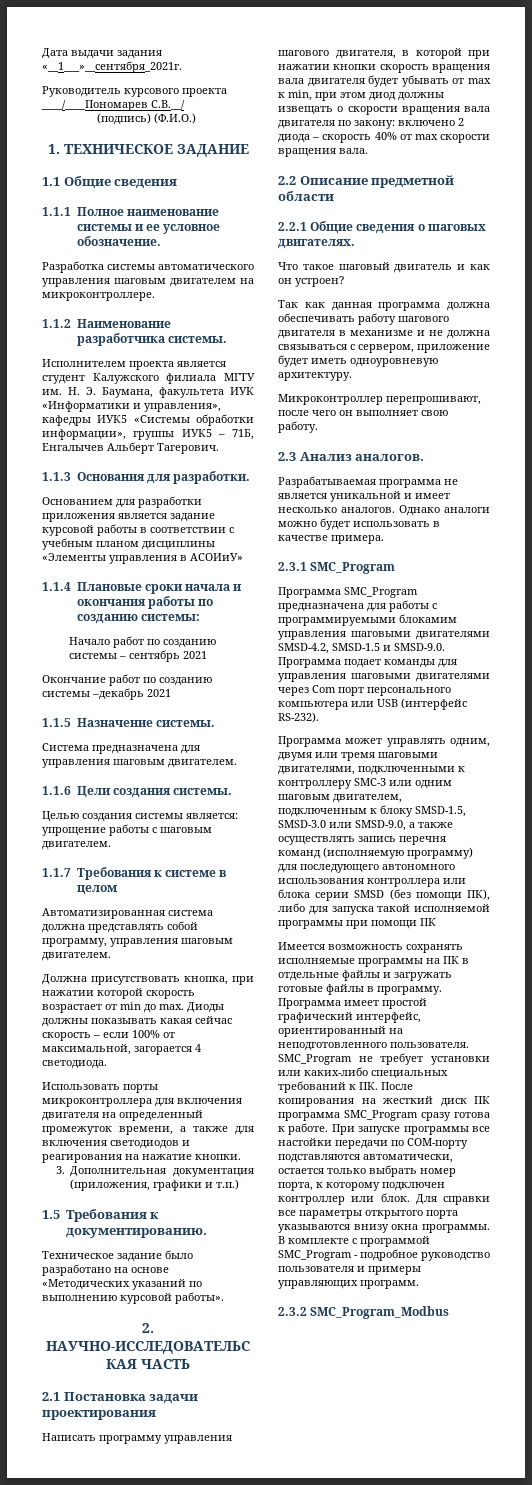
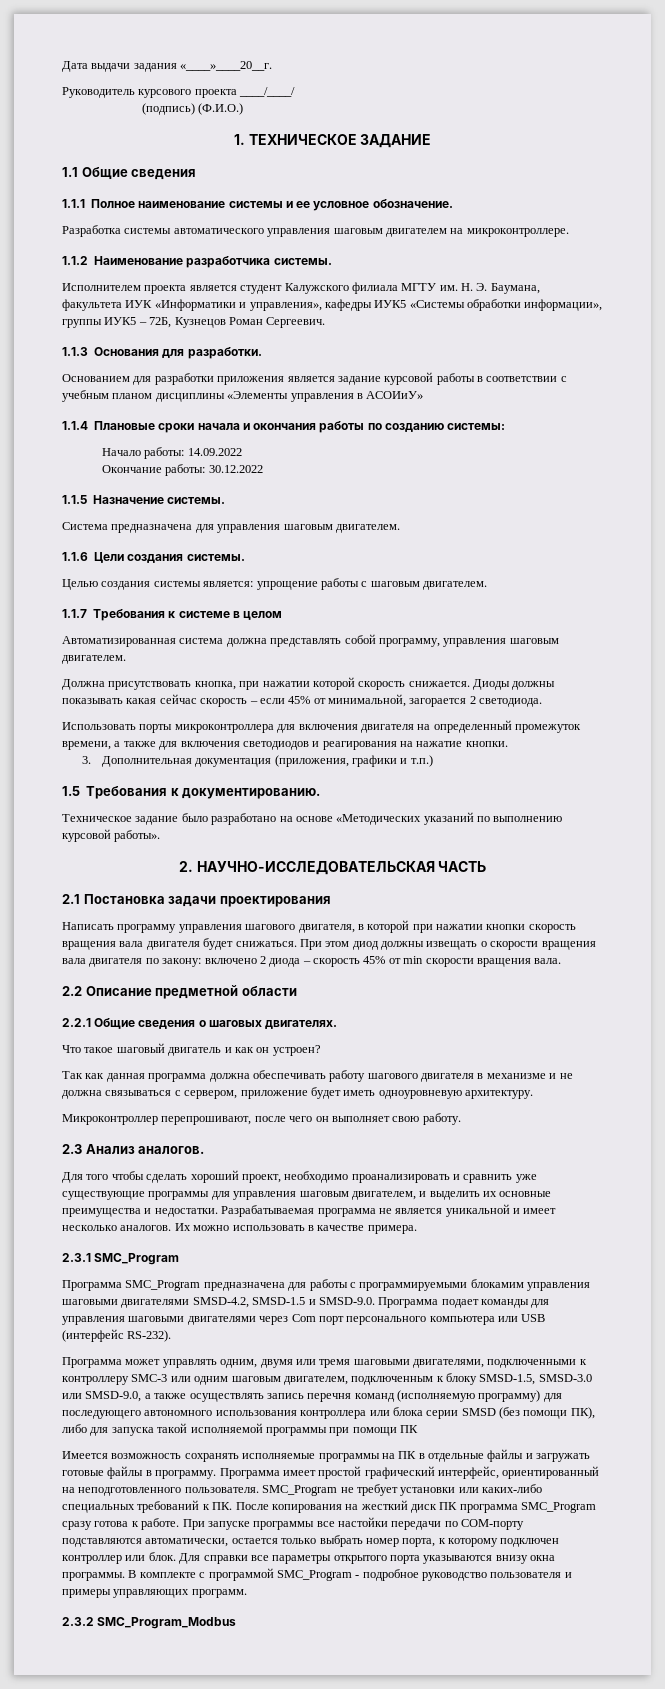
- Дата выдачи задания «__1___»__сентября_2021г.
+ Дата выдачи задания «____»____20__г.
- Руководитель курсового проекта ____/____Пономарев С.В.__/
+ Руководитель курсового проекта ____/____/
- Исполнителем проекта является студент Калужского филиала МГТУ им. Н. Э. Баумана, факультета ИУК «Информатики и управления», кафедры ИУК5 «Системы обработки информации», группы ИУК5 – 71Б, Енгалычев Альберт Тагерович.
+ Исполнителем проекта является студент Калужского филиала МГТУ им. Н. Э. Баумана, факультета ИУК «Информатики и управления», кафедры ИУК5 «Системы обработки информации», группы ИУК5 – 72Б, Кузнецов Роман Сергеевич.
- Начало работ по созданию системы – сентябрь 2021
- Окончание работ по созданию системы –декабрь 2021
+ Начало работы: 14.09.2022
+ Окончание работы: 30.12.2022
- Должна присутствовать кнопка, при нажатии которой скорость возрастает от min до max. Диоды должны показывать какая сейчас скорость – если 100% от максимальной, загорается 4 светодиода.
+ Должна присутствовать кнопка, при нажатии которой скорость снижается. Диоды должны показывать какая сейчас скорость – если 45% от минимальной, загорается 2 светодиода.
- Написать программу управления шагового двигателя, в которой при нажатии кнопки скорость вращения вала двигателя будет убывать от max к min, при этом диод должны извещать о скорости вращения вала двигателя по закону: включено 2 диода – скорость 40% от max скорости вращения вала.
+ Написать программу управления шагового двигателя, в которой при нажатии кнопки скорость вращения вала двигателя будет снижаться. При этом диод должны извещать о скорости вращения вала двигателя по закону: включено 2 диода – скорость 45% от min скорости вращения вала.
+ Для того чтобы сделать хороший проект, необходимо проанализировать и сравнить уже существующие программы для управления шаговым двигателем, и выделить их основные преимущества и недостатки.
- Однако аналоги можно будет использовать в качестве примера.
+ Их можно использовать в качестве примера.

